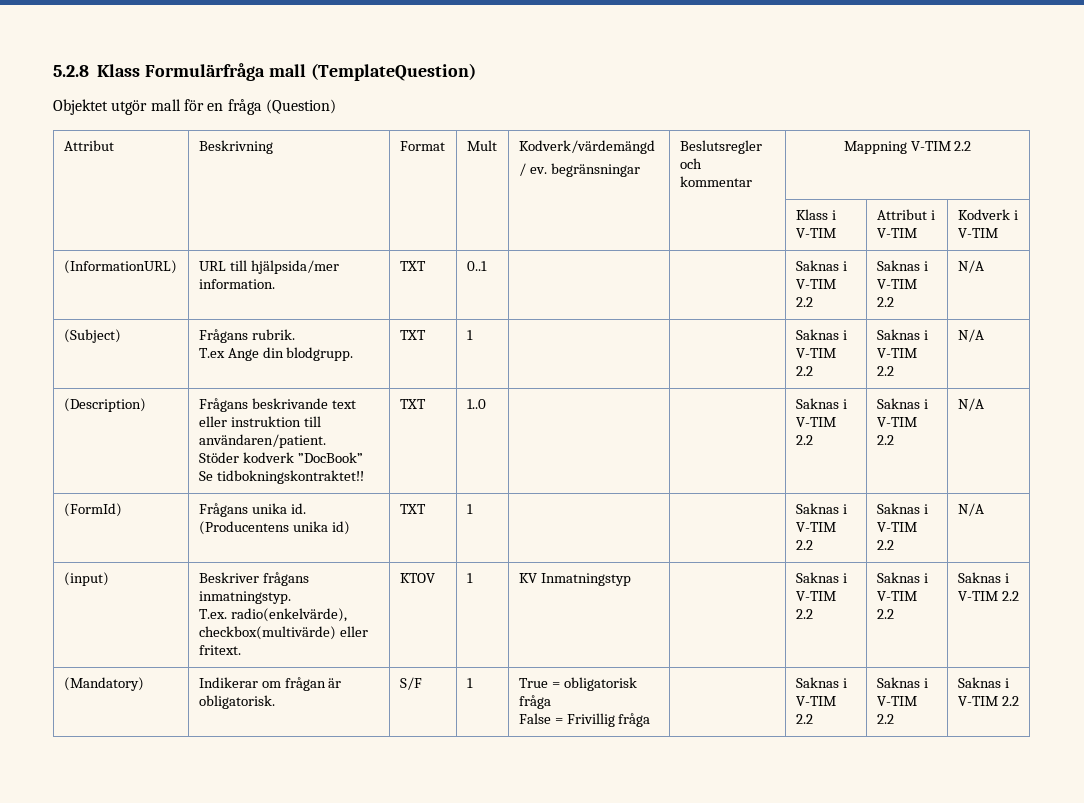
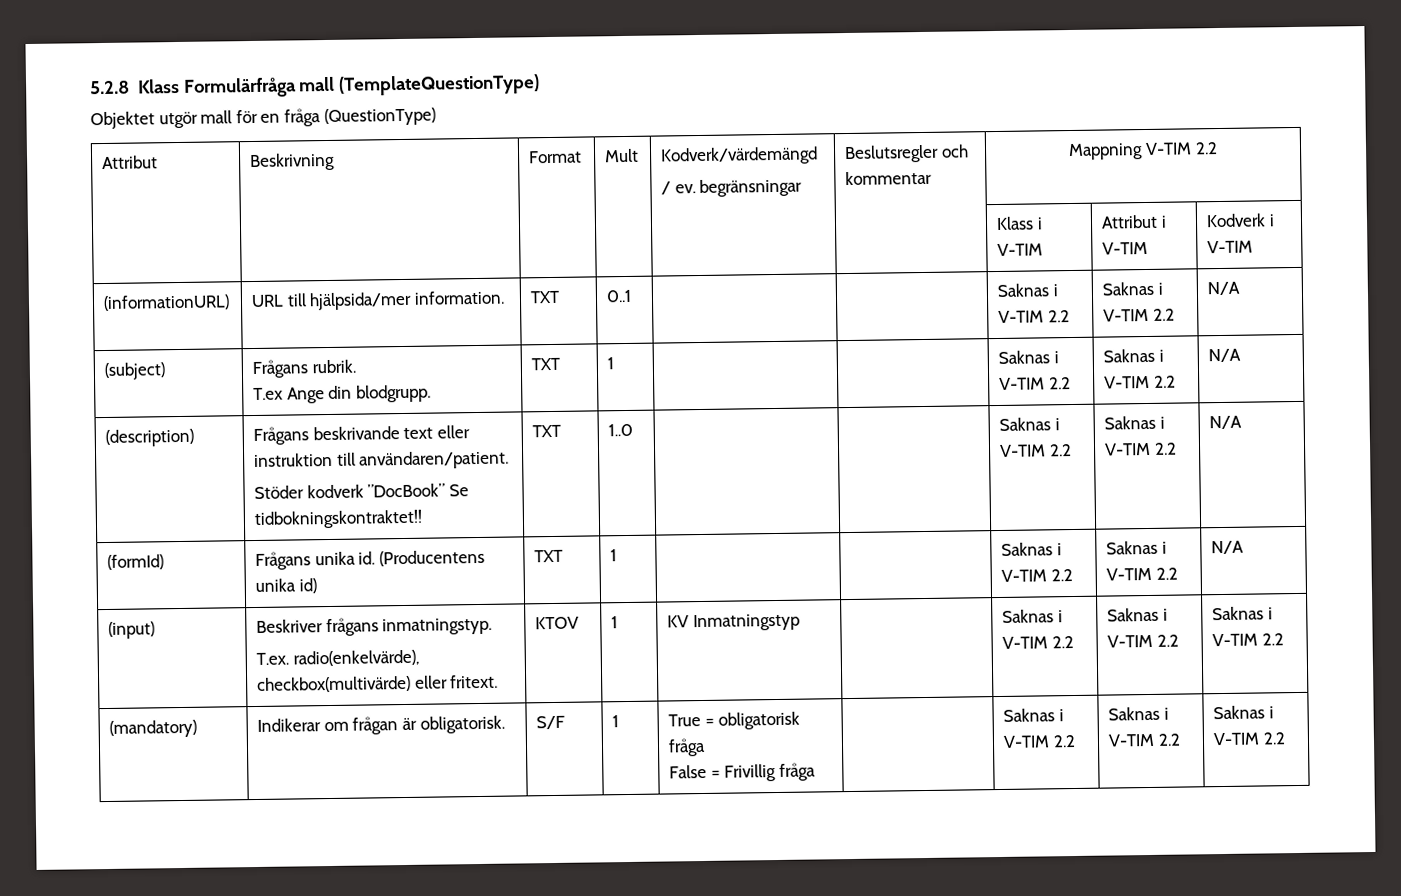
- 5.2.8 Klass Formulärfråga mall (TemplateQuestion)
+ 5.2.8 Klass Formulärfråga mall (TemplateQuestionType)
- Objektet utgör mall för en fråga (Question)
+ Objektet utgör mall för en fråga (QuestionType)
- (InformationURL) | URL till hjälpsida/mer information. | TXT | 0..1 | | | Saknas i V-TIM 2.2 | Saknas i V-TIM 2.2 | N/A
+ (informationURL) | URL till hjälpsida/mer information. | TXT | 0..1 | | | Saknas i V-TIM 2.2 | Saknas i V-TIM 2.2 | N/A
- (Subject) | Frågans rubrik.
+ (subject) | Frågans rubrik.
- (Description) | Frågans beskrivande text eller instruktion till användaren/patient.
+ (description) | Frågans beskrivande text eller instruktion till användaren/patient.
- (FormId) | Frågans unika id. (Producentens unika id) | TXT | 1 | | | Saknas i V-TIM 2.2 | Saknas i V-TIM 2.2 | N/A
+ (formId) | Frågans unika id. (Producentens unika id) | TXT | 1 | | | Saknas i V-TIM 2.2 | Saknas i V-TIM 2.2 | N/A
- (Mandatory) | Indikerar om frågan är obligatorisk. | S/F | 1 | True = obligatorisk fråga
+ (mandatory) | Indikerar om frågan är obligatorisk. | S/F | 1 | True = obligatorisk fråga

